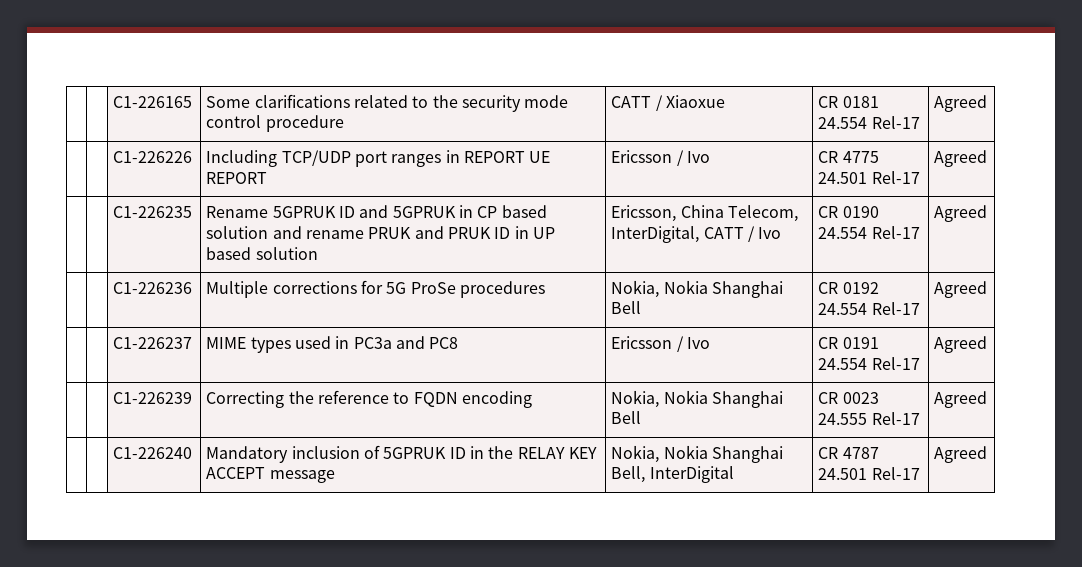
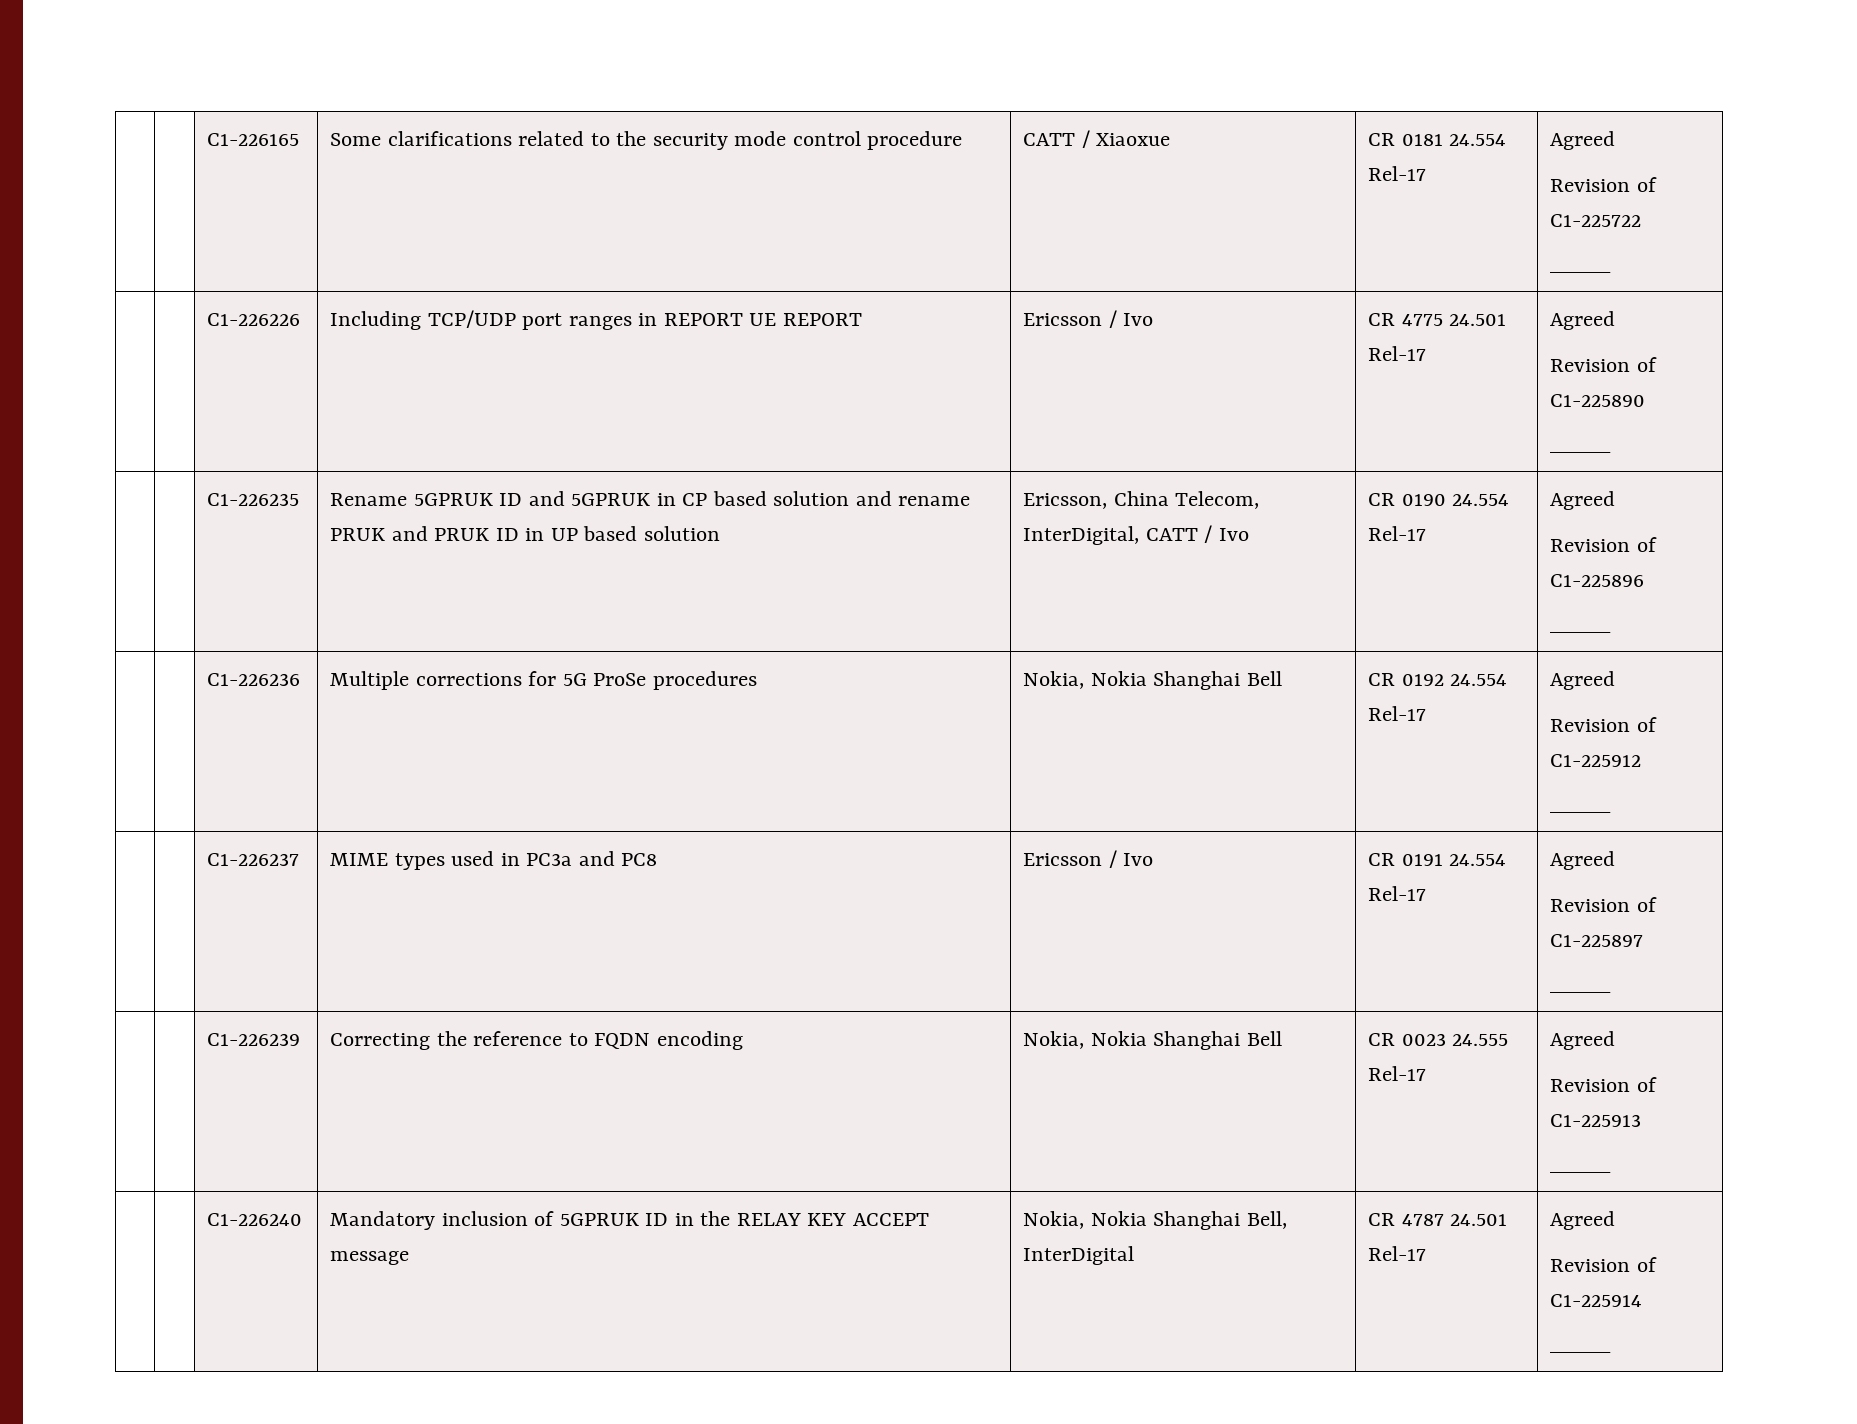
  | | C1-226165 | Some clarifications related to the security mode control procedure | CATT / Xiaoxue | CR 0181 24.554 Rel-17 | Agreed
+ Revision of C1-225722
+ ____
  | | C1-226226 | Including TCP/UDP port ranges in REPORT UE REPORT | Ericsson / Ivo | CR 4775 24.501 Rel-17 | Agreed
+ Revision of C1-225890
+ ____
  | | C1-226235 | Rename 5GPRUK ID and 5GPRUK in CP based solution and rename PRUK and PRUK ID in UP based solution | Ericsson, China Telecom, InterDigital, CATT / Ivo | CR 0190 24.554 Rel-17 | Agreed
+ Revision of C1-225896
+ ____
  | | C1-226236 | Multiple corrections for 5G ProSe procedures | Nokia, Nokia Shanghai Bell | CR 0192 24.554 Rel-17 | Agreed
+ Revision of C1-225912
+ ____
  | | C1-226237 | MIME types used in PC3a and PC8 | Ericsson / Ivo | CR 0191 24.554 Rel-17 | Agreed
+ Revision of C1-225897
+ ____
  | | C1-226239 | Correcting the reference to FQDN encoding | Nokia, Nokia Shanghai Bell | CR 0023 24.555 Rel-17 | Agreed
+ Revision of C1-225913
+ ____
  | | C1-226240 | Mandatory inclusion of 5GPRUK ID in the RELAY KEY ACCEPT message | Nokia, Nokia Shanghai Bell, InterDigital | CR 4787 24.501 Rel-17 | Agreed
+ Revision of C1-225914
+ ____

